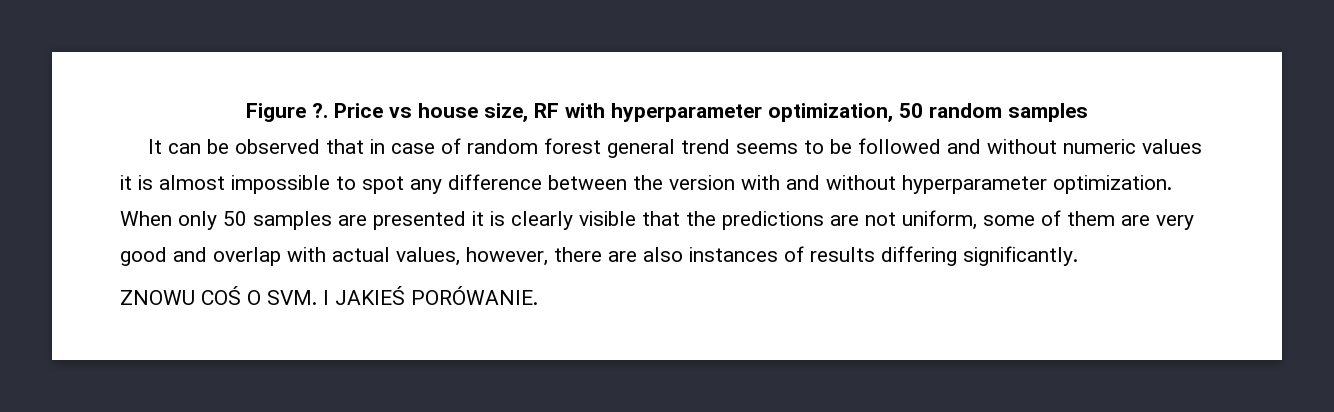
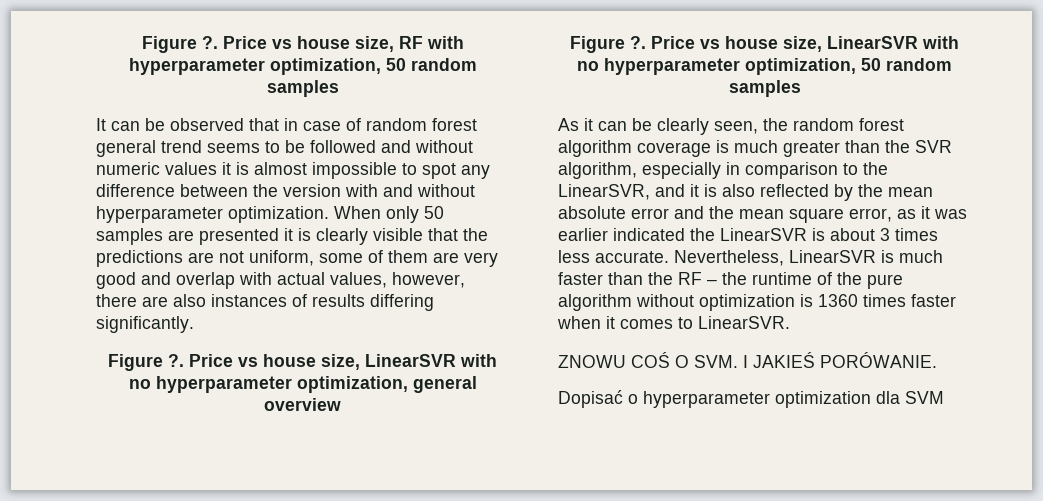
+ Figure ?. Price vs house size, LinearSVR with no hyperparameter optimization, general overview
+ Figure ?. Price vs house size, LinearSVR with no hyperparameter optimization, 50 random samples
+ As it can be clearly seen, the random forest algorithm coverage is much greater than the SVR algorithm, especially in comparison to the LinearSVR, and it is also reflected by the mean absolute error and the mean square error, as it was earlier indicated the LinearSVR is about 3 times less accurate. Nevertheless, LinearSVR is much faster than the RF – the runtime of the pure algorithm without optimization is 1360 times faster when it comes to LinearSVR.
+ Dopisać o hyperparameter optimization dla SVM

